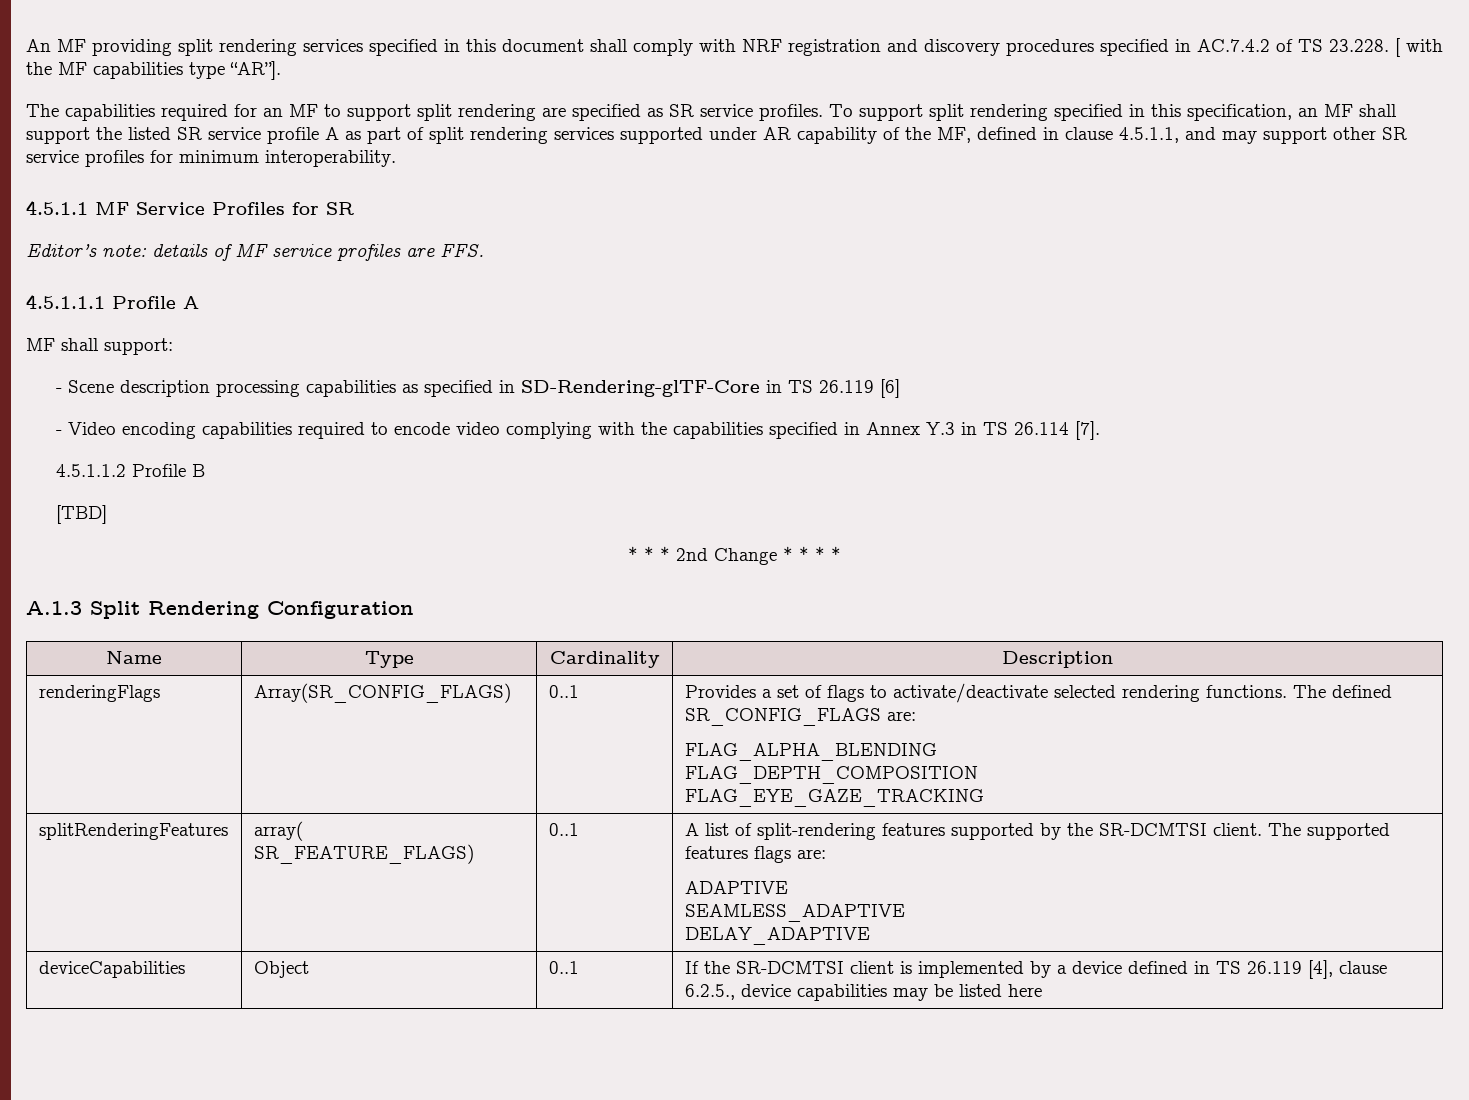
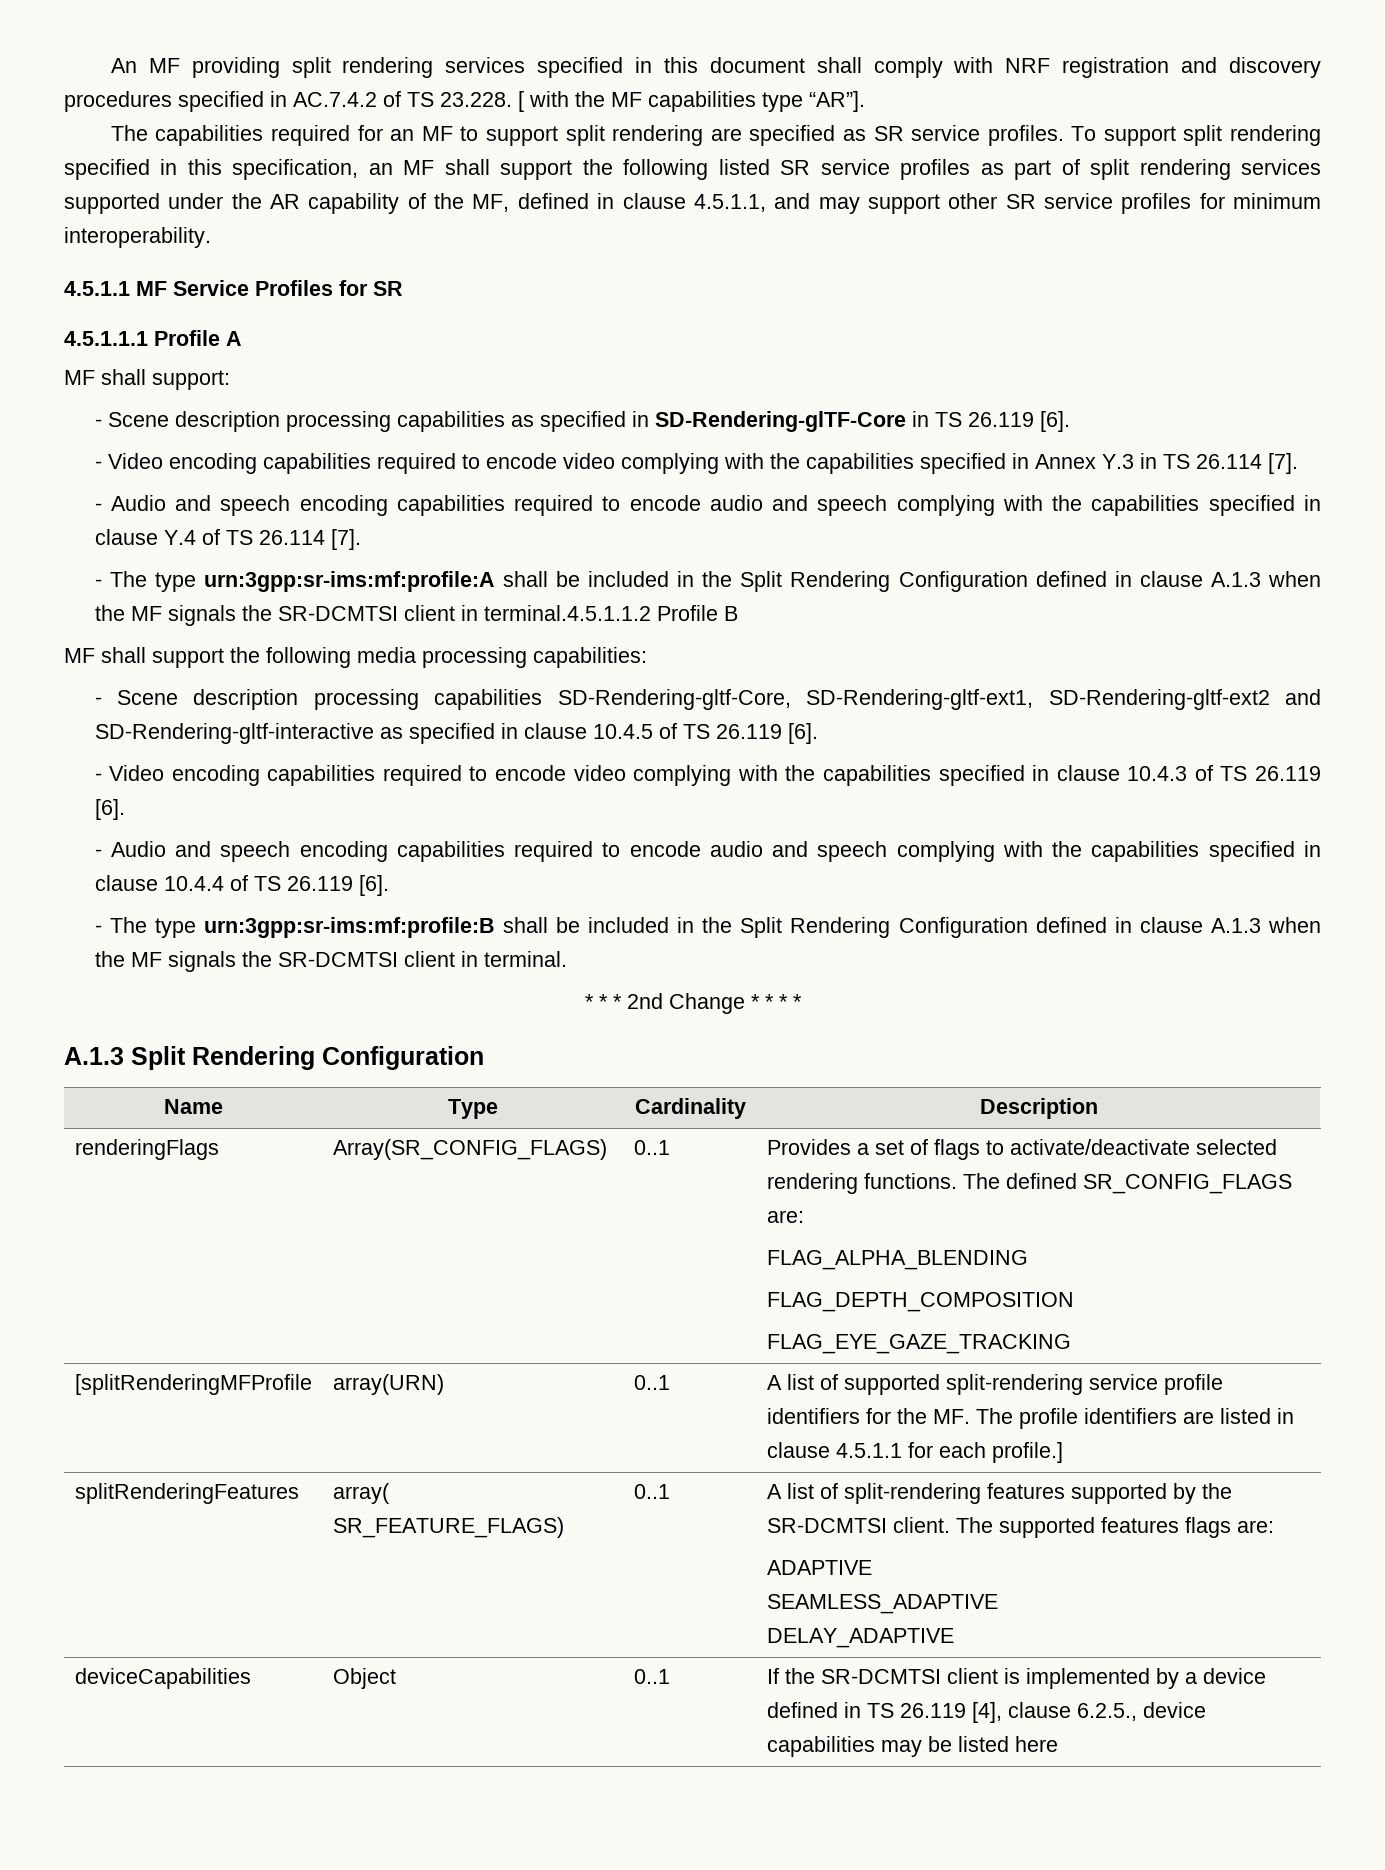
- To support split rendering specified in this specification, an MF shall support the listed SR service profile A as part of split rendering services supported under AR capability of the MF, defined in clause 4.5.1.1, and may support other SR service profiles for minimum interoperability.
+ To support split rendering specified in this specification, an MF shall support the following listed SR service profiles as part of split rendering services supported under the AR capability of the MF, defined in clause 4.5.1.1, and may support other SR service profiles for minimum interoperability.
- Editor’s note: details of MF service profiles are FFS.
- - Scene description processing capabilities as specified in SD-Rendering-glTF-Core in TS 26.119 [6]
+ - Scene description processing capabilities as specified in SD-Rendering-glTF-Core in TS 26.119 [6].
- 4.5.1.1.2 Profile B
- [TBD]
+ - Audio and speech encoding capabilities required to encode audio and speech complying with the capabilities specified in clause Y.4 of TS 26.114 [7].
+ - The type urn:3gpp:sr-ims:mf:profile:A shall be included in the Split Rendering Configuration defined in clause A.1.3 when the MF signals the SR-DCMTSI client in terminal.4.5.1.1.2 Profile B
+ MF shall support the following media processing capabilities:
+ - Scene description processing capabilities SD-Rendering-gltf-Core, SD-Rendering-gltf-ext1, SD-Rendering-gltf-ext2 and SD-Rendering-gltf-interactive as specified in clause 10.4.5 of TS 26.119 [6].
+ - Video encoding capabilities required to encode video complying with the capabilities specified in clause 10.4.3 of TS 26.119 [6].
+ - Audio and speech encoding capabilities required to encode audio and speech complying with the capabilities specified in clause 10.4.4 of TS 26.119 [6].
+ - The type urn:3gpp:sr-ims:mf:profile:B shall be included in the Split Rendering Configuration defined in clause A.1.3 when the MF signals the SR-DCMTSI client in terminal.
+ [splitRenderingMFProfile | array(URN) | 0..1 | A list of supported split-rendering service profile identifiers for the MF. The profile identifiers are listed in clause 4.5.1.1 for each profile.]

